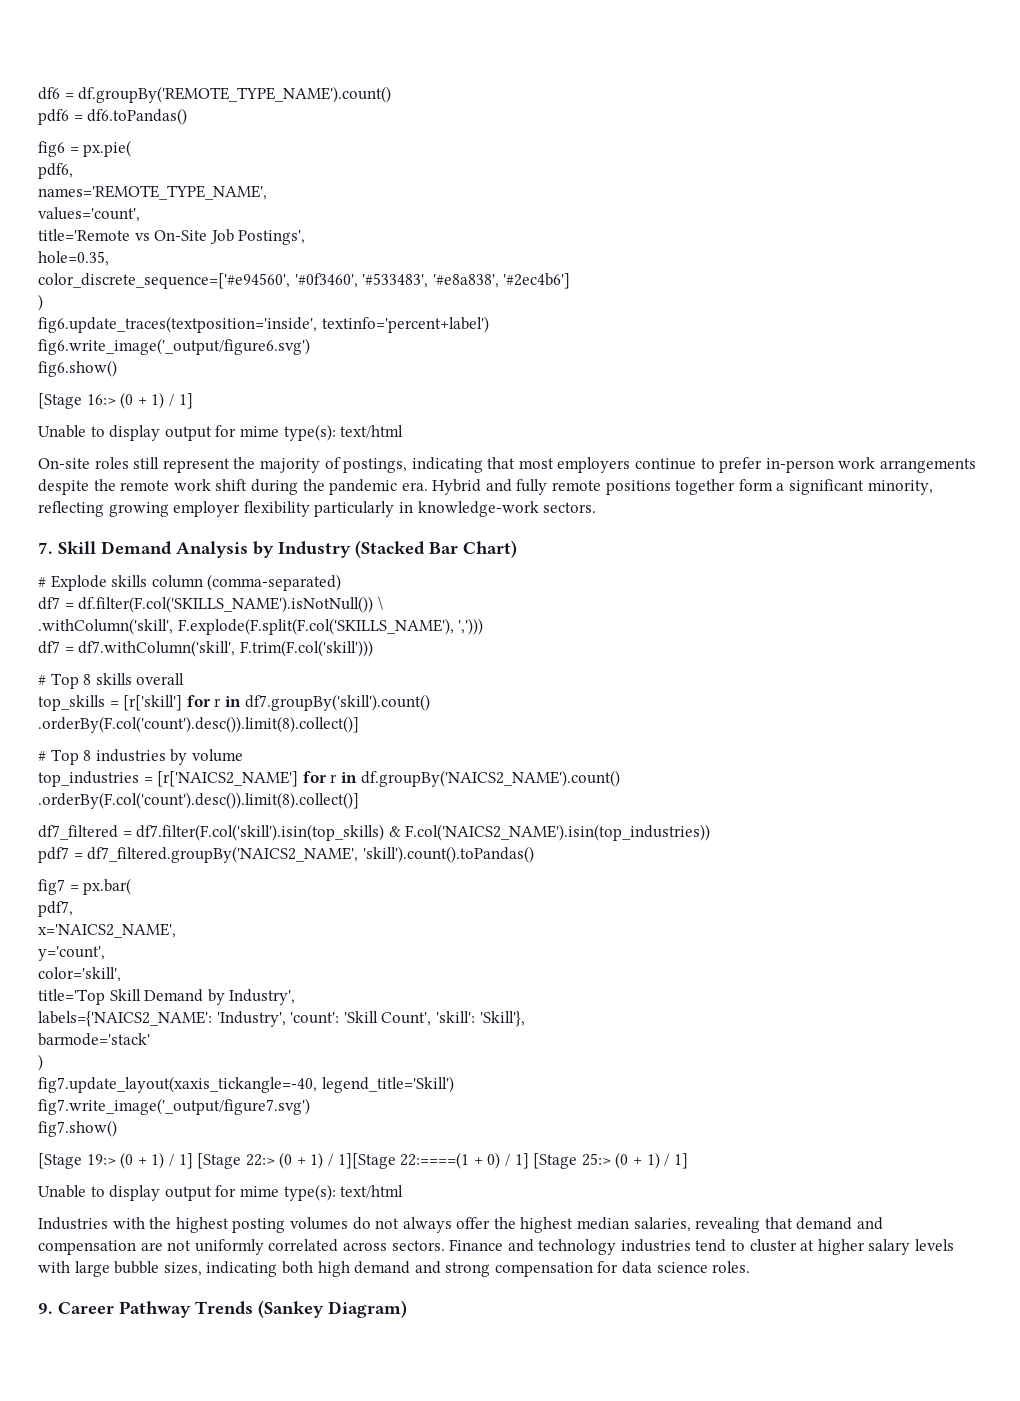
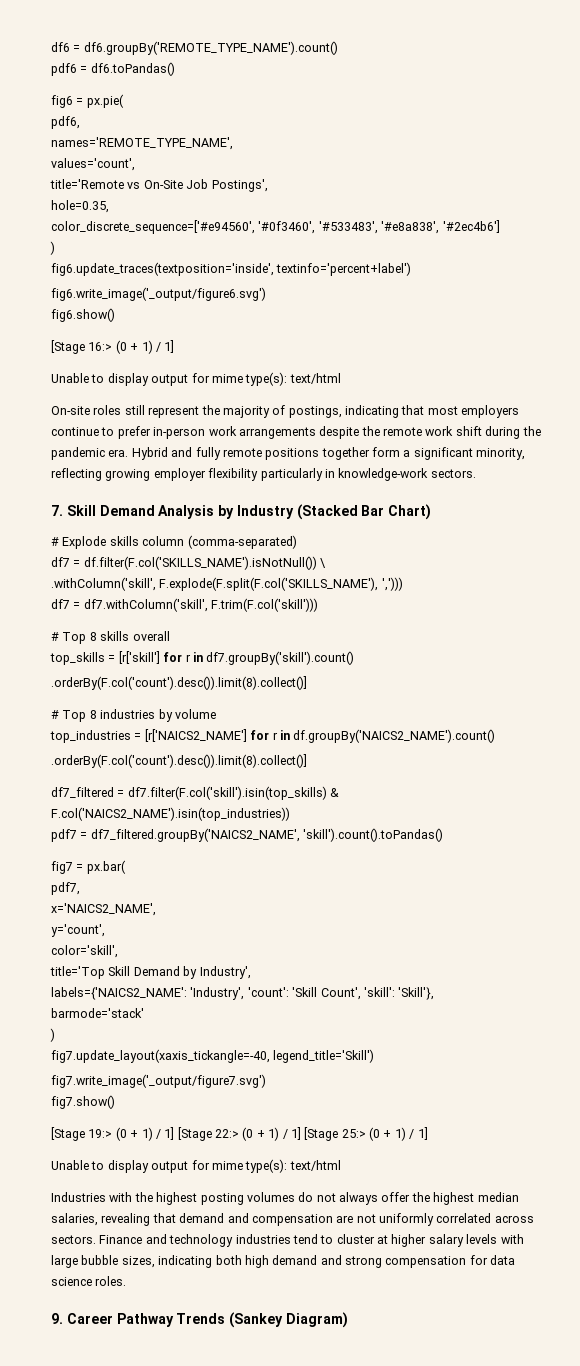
- df6 = df.groupBy('REMOTE_TYPE_NAME').count()
+ df6 = df6.groupBy('REMOTE_TYPE_NAME').count()
- [Stage 19:> (0 + 1) / 1] [Stage 22:> (0 + 1) / 1][Stage 22:====(1 + 0) / 1] [Stage 25:> (0 + 1) / 1]
+ [Stage 19:> (0 + 1) / 1] [Stage 22:> (0 + 1) / 1] [Stage 25:> (0 + 1) / 1]

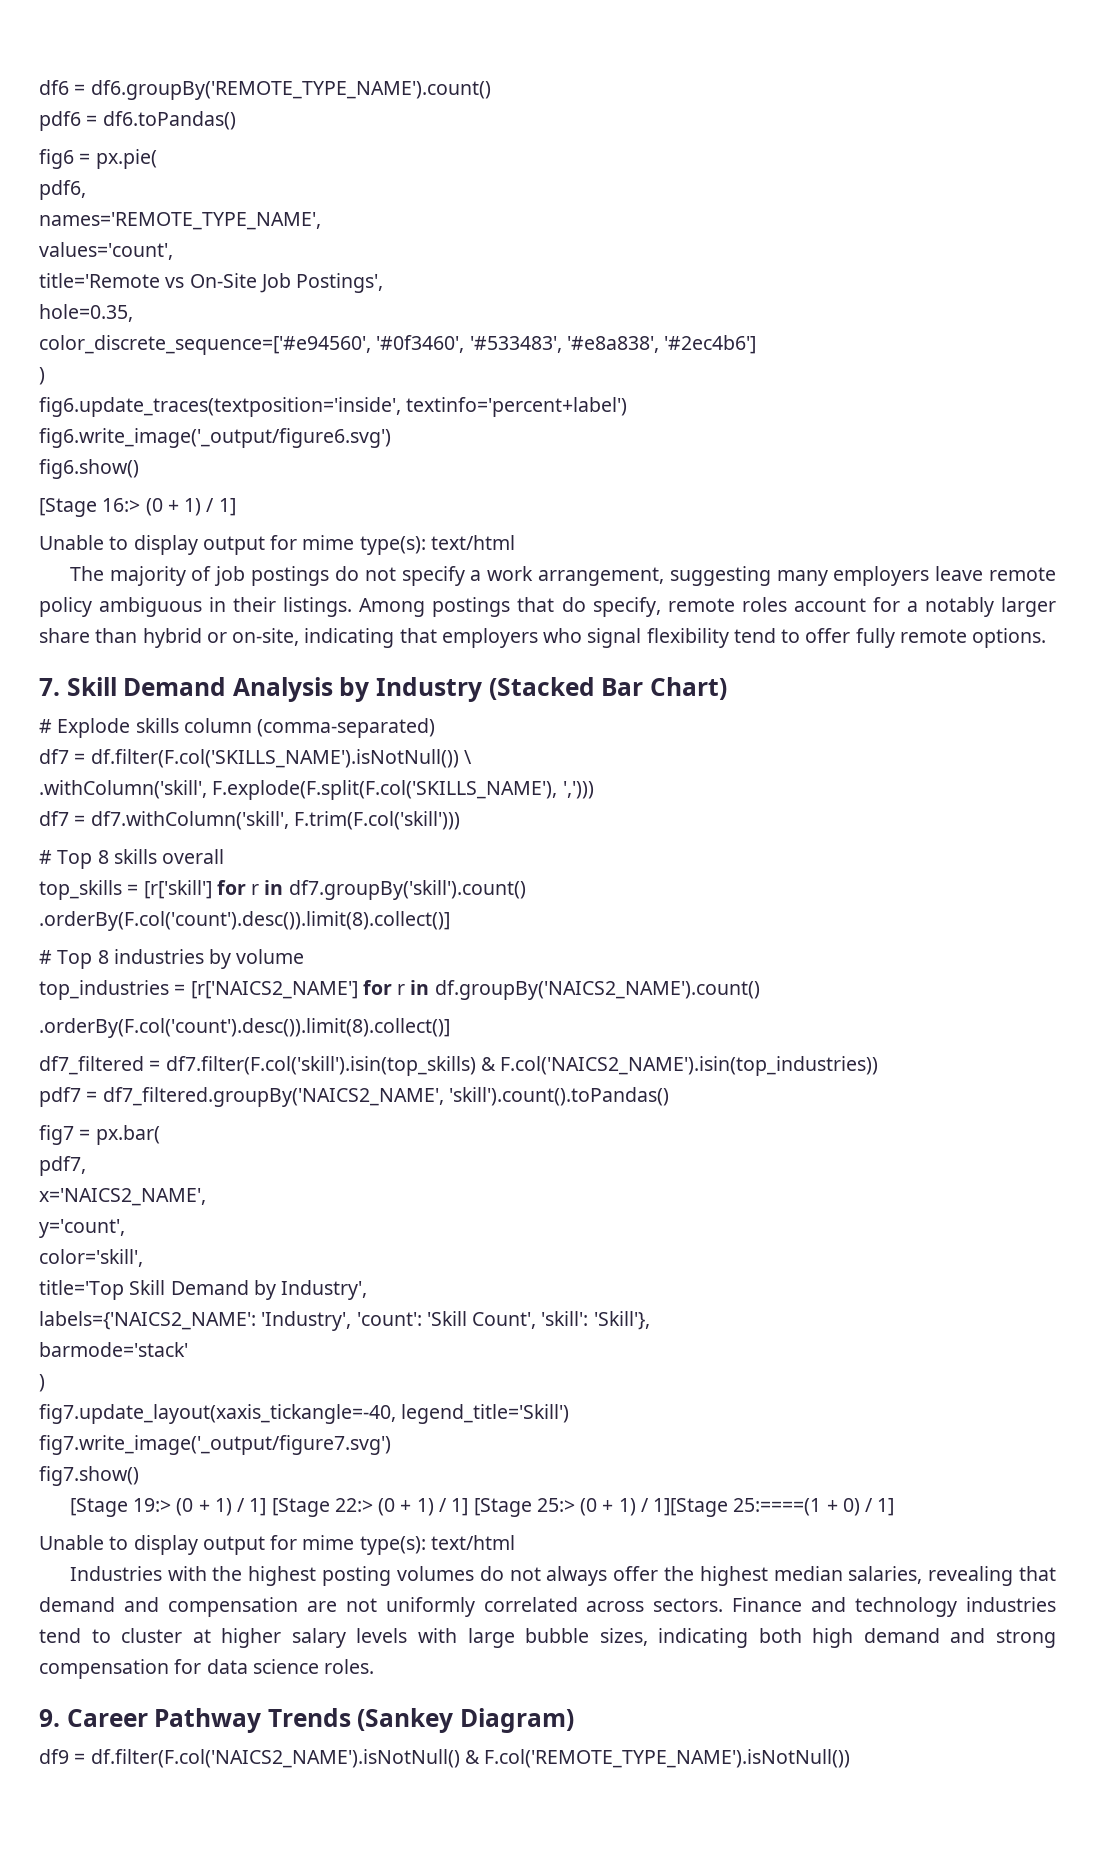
- On-site roles still represent the majority of postings, indicating that most employers continue to prefer in-person work arrangements despite the remote work shift during the pandemic era. Hybrid and fully remote positions together form a significant minority, reflecting growing employer flexibility particularly in knowledge-work sectors.
+ The majority of job postings do not specify a work arrangement, suggesting many employers leave remote policy ambiguous in their listings. Among postings that do specify, remote roles account for a notably larger share than hybrid or on-site, indicating that employers who signal flexibility tend to offer fully remote options.
- [Stage 19:> (0 + 1) / 1] [Stage 22:> (0 + 1) / 1] [Stage 25:> (0 + 1) / 1]
+ [Stage 19:> (0 + 1) / 1] [Stage 22:> (0 + 1) / 1] [Stage 25:> (0 + 1) / 1][Stage 25:====(1 + 0) / 1]
+ df9 = df.filter(F.col('NAICS2_NAME').isNotNull() & F.col('REMOTE_TYPE_NAME').isNotNull())

